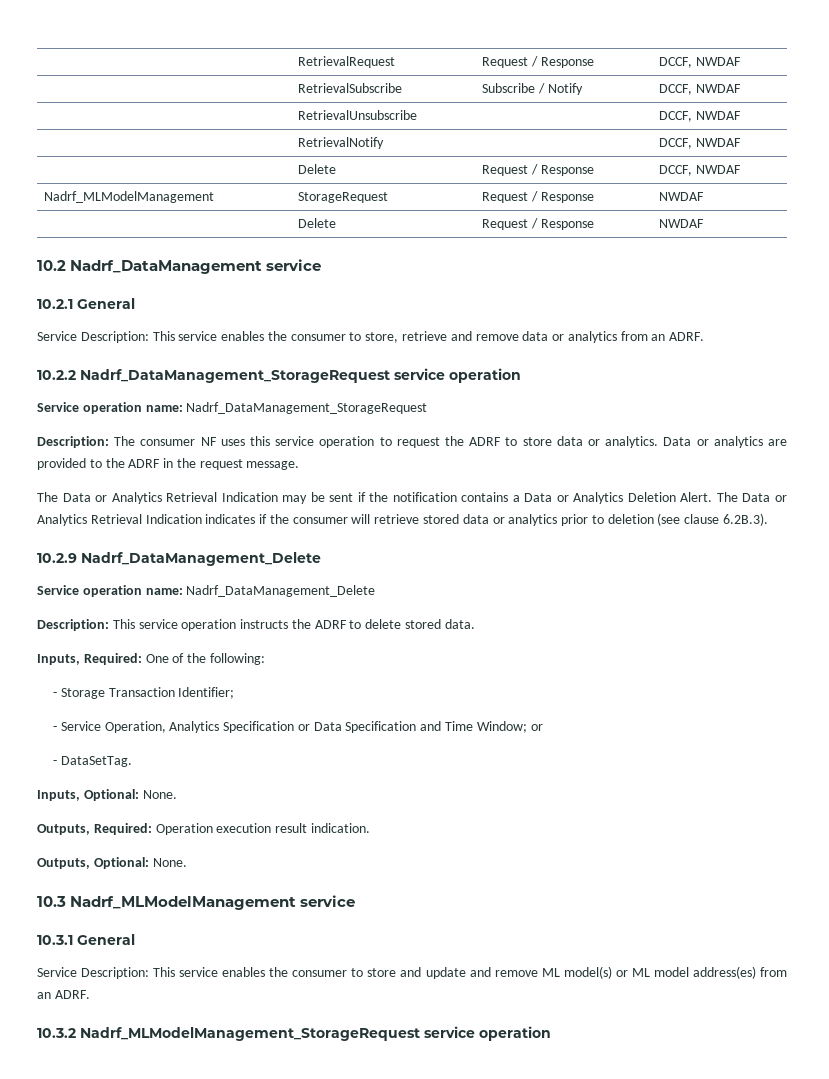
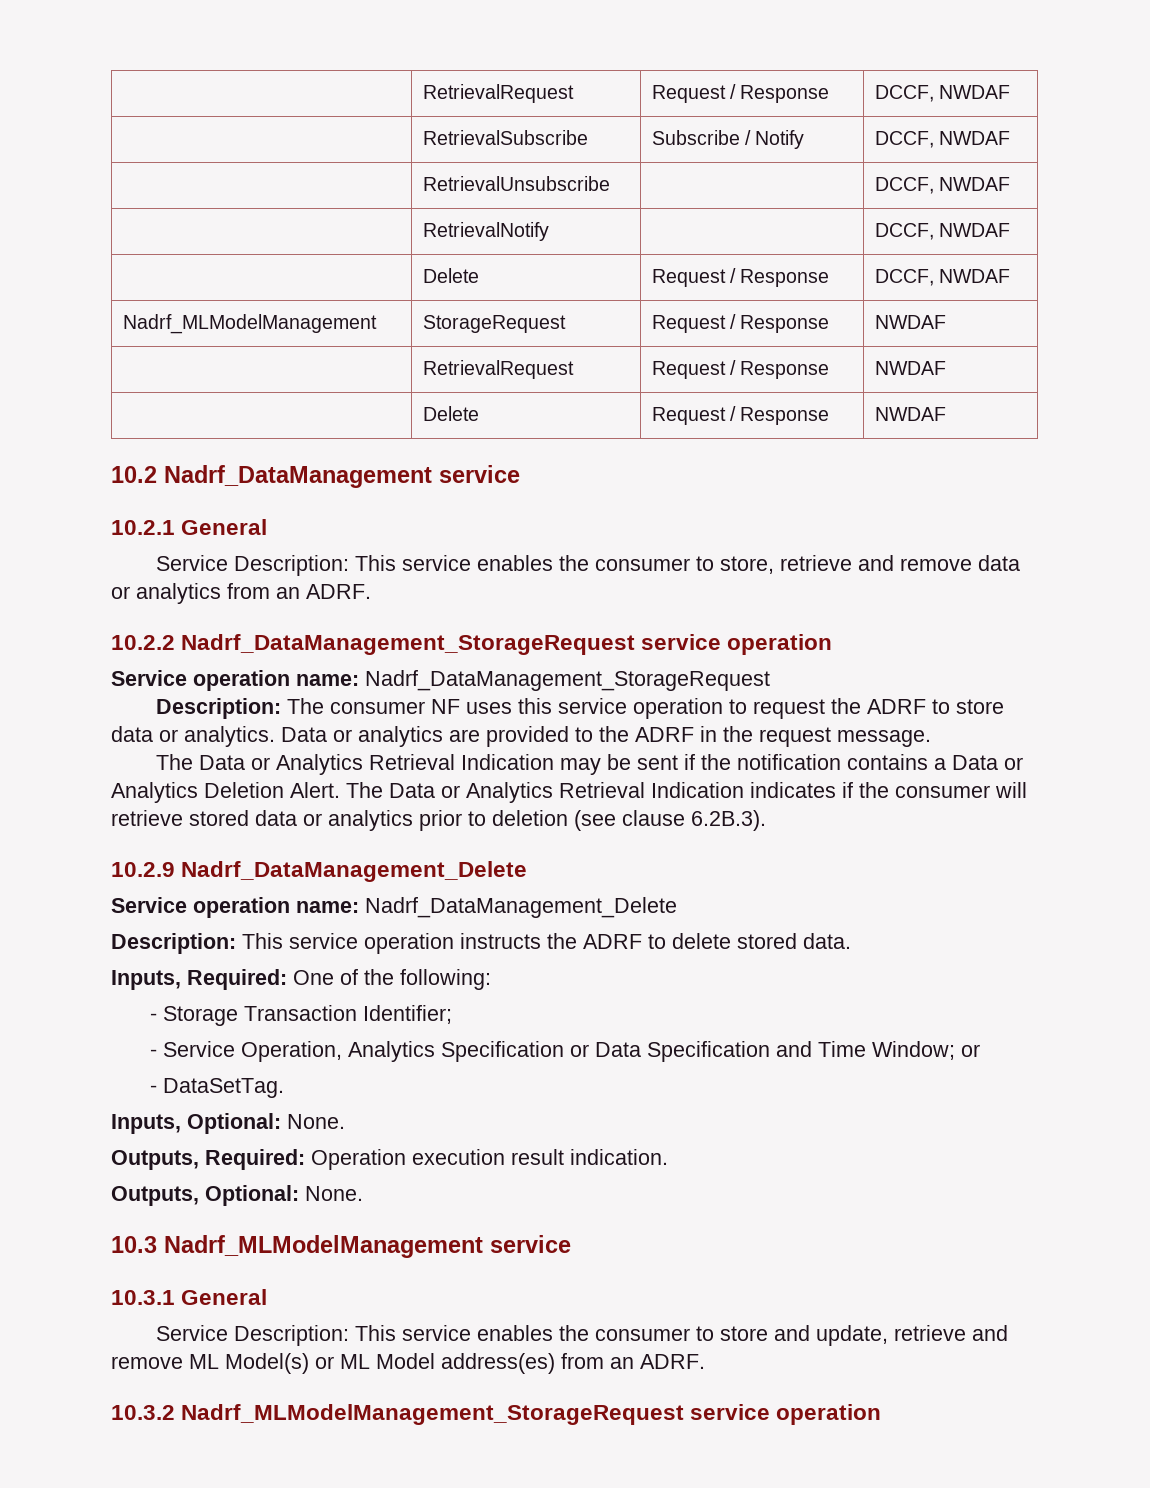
+ | RetrievalRequest | Request / Response | NWDAF
- Service Description: This service enables the consumer to store and update and remove ML model(s) or ML model address(es) from an ADRF.
+ Service Description: This service enables the consumer to store and update, retrieve and remove ML Model(s) or ML Model address(es) from an ADRF.

